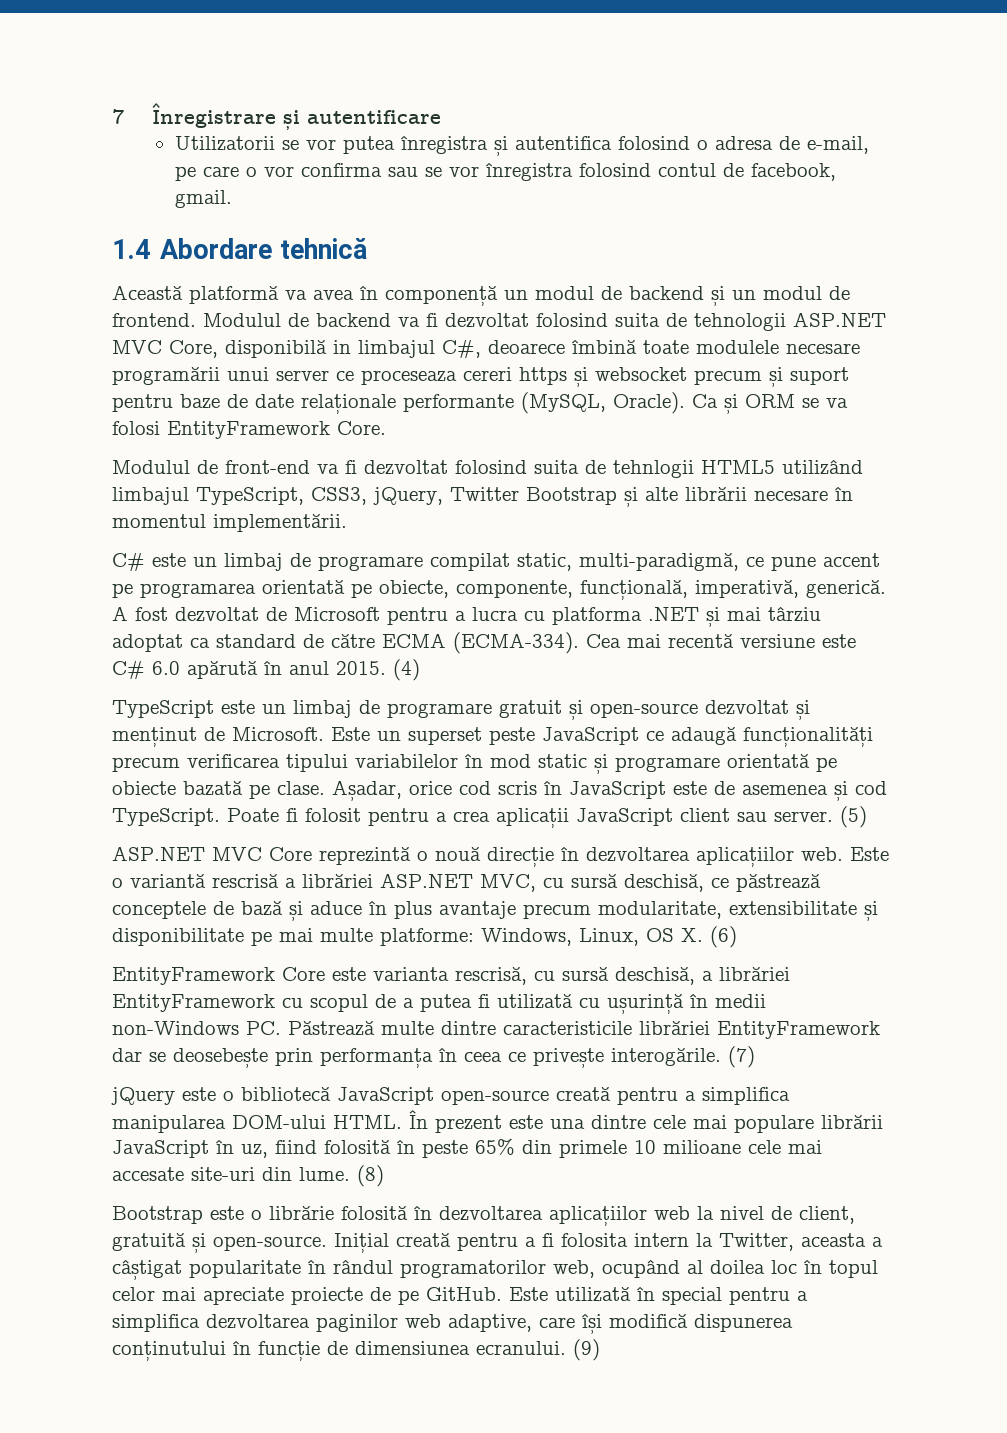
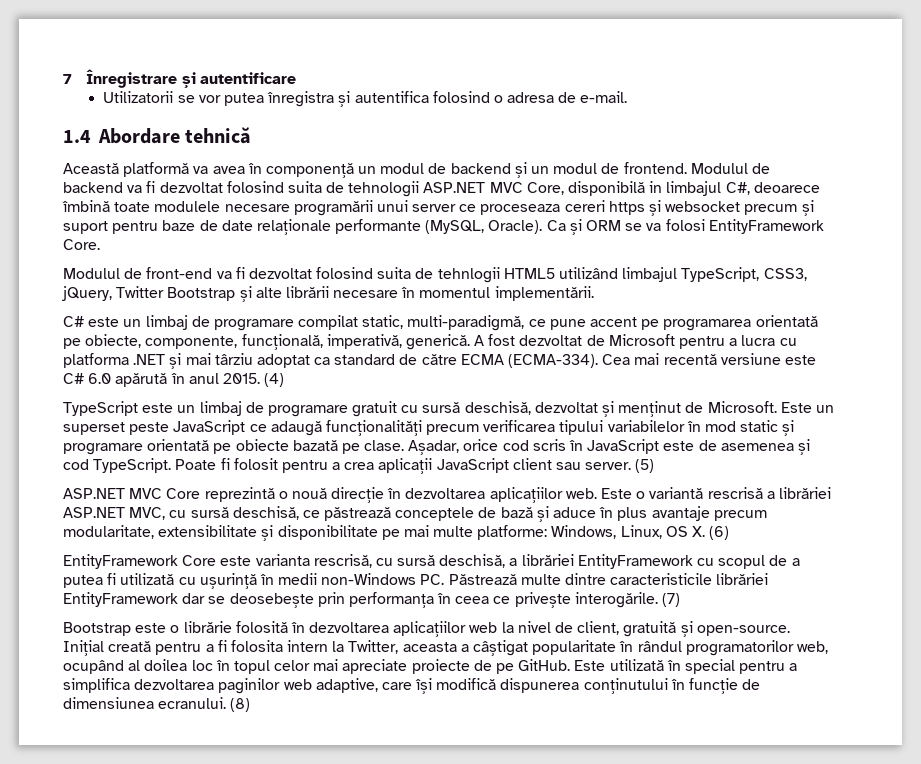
- Utilizatorii se vor putea înregistra și autentifica folosind o adresa de e-mail, pe care o vor confirma sau se vor înregistra folosind contul de facebook, gmail.
+ Utilizatorii se vor putea înregistra și autentifica folosind o adresa de e-mail.
- TypeScript este un limbaj de programare gratuit și open-source dezvoltat și menținut de Microsoft.
+ TypeScript este un limbaj de programare gratuit cu sursă deschisă, dezvoltat și menținut de Microsoft.
- jQuery este o bibliotecă JavaScript open-source creată pentru a simplifica manipularea DOM-ului HTML. În prezent este una dintre cele mai populare librării JavaScript în uz, fiind folosită în peste 65% din primele 10 milioane cele mai accesate site-uri din lume. (8)
- (9)
+ (8)

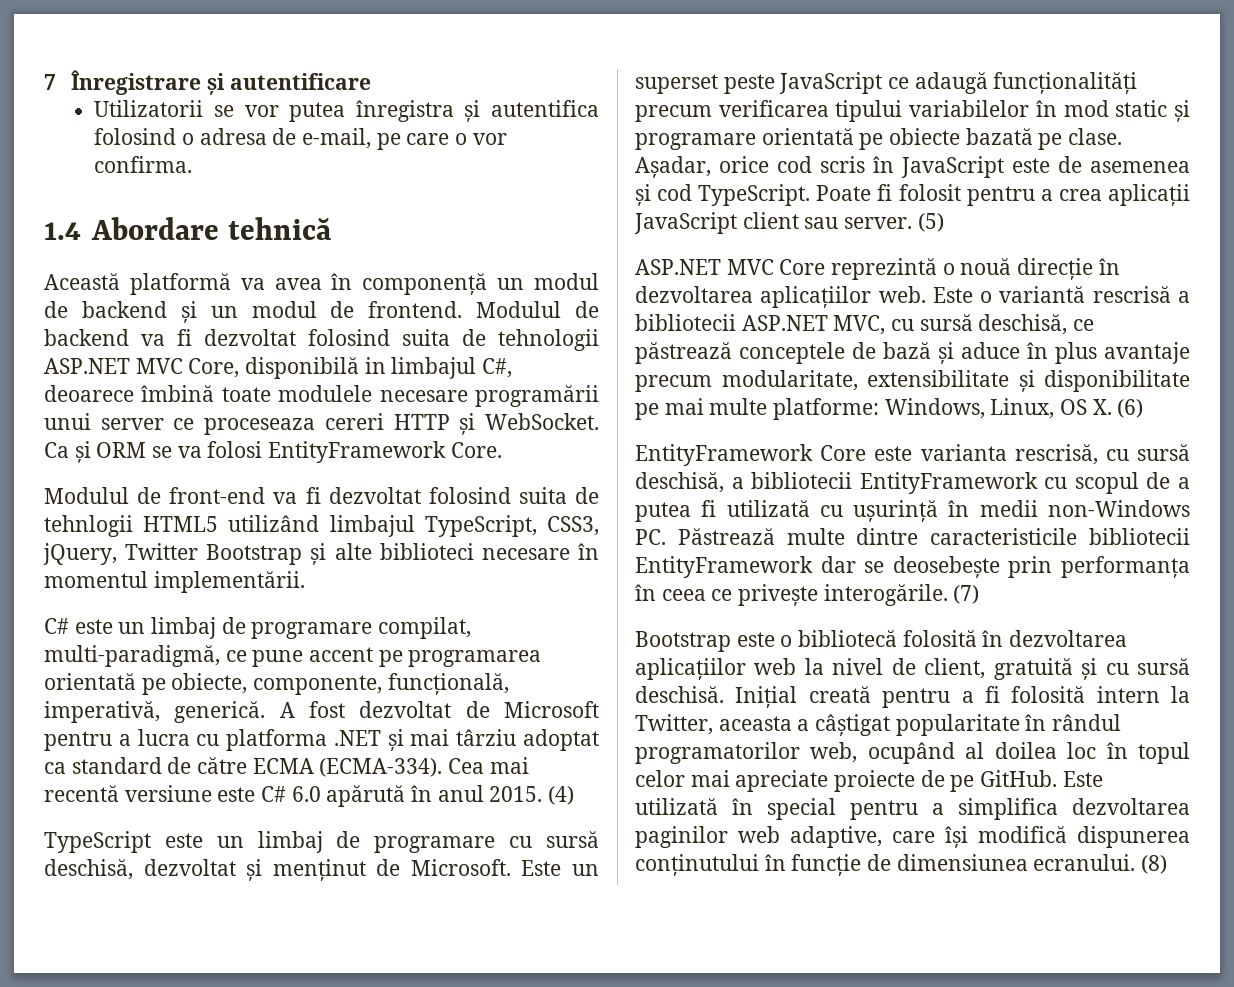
- Utilizatorii se vor putea înregistra și autentifica folosind o adresa de e-mail.
+ Utilizatorii se vor putea înregistra și autentifica folosind o adresa de e-mail, pe care o vor confirma.
- Modulul de backend va fi dezvoltat folosind suita de tehnologii ASP.NET MVC Core, disponibilă in limbajul C#, deoarece îmbină toate modulele necesare programării unui server ce proceseaza cereri https și websocket precum și suport pentru baze de date relaționale performante (MySQL, Oracle).
+ Modulul de backend va fi dezvoltat folosind suita de tehnologii ASP.NET MVC Core, disponibilă in limbajul C#, deoarece îmbină toate modulele necesare programării unui server ce proceseaza cereri HTTP și WebSocket.
- Modulul de front-end va fi dezvoltat folosind suita de tehnlogii HTML5 utilizând limbajul TypeScript, CSS3, jQuery, Twitter Bootstrap și alte librării necesare în momentul implementării.
+ Modulul de front-end va fi dezvoltat folosind suita de tehnlogii HTML5 utilizând limbajul TypeScript, CSS3, jQuery, Twitter Bootstrap și alte biblioteci necesare în momentul implementării.
- C# este un limbaj de programare compilat static, multi-paradigmă, ce pune accent pe programarea orientată pe obiecte, componente, funcțională, imperativă, generică.
+ C# este un limbaj de programare compilat, multi-paradigmă, ce pune accent pe programarea orientată pe obiecte, componente, funcțională, imperativă, generică.
- TypeScript este un limbaj de programare gratuit cu sursă deschisă, dezvoltat și menținut de Microsoft.
+ TypeScript este un limbaj de programare cu sursă deschisă, dezvoltat și menținut de Microsoft.
- Este o variantă rescrisă a librăriei ASP.NET MVC, cu sursă deschisă, ce păstrează conceptele de bază și aduce în plus avantaje precum modularitate, extensibilitate și disponibilitate pe mai multe platforme: Windows, Linux, OS X. (6)
+ Este o variantă rescrisă a bibliotecii ASP.NET MVC, cu sursă deschisă, ce păstrează conceptele de bază și aduce în plus avantaje precum modularitate, extensibilitate și disponibilitate pe mai multe platforme: Windows, Linux, OS X. (6)
- EntityFramework Core este varianta rescrisă, cu sursă deschisă, a librăriei EntityFramework cu scopul de a putea fi utilizată cu ușurință în medii non-Windows PC. Păstrează multe dintre caracteristicile librăriei EntityFramework dar se deosebește prin performanța în ceea ce privește interogările.
+ EntityFramework Core este varianta rescrisă, cu sursă deschisă, a bibliotecii EntityFramework cu scopul de a putea fi utilizată cu ușurință în medii non-Windows PC. Păstrează multe dintre caracteristicile bibliotecii EntityFramework dar se deosebește prin performanța în ceea ce privește interogările.
- Bootstrap este o librărie folosită în dezvoltarea aplicațiilor web la nivel de client, gratuită și open-source.
+ Bootstrap este o bibliotecă folosită în dezvoltarea aplicațiilor web la nivel de client, gratuită și cu sursă deschisă.
- Inițial creată pentru a fi folosita intern la Twitter, aceasta a câștigat popularitate în rândul programatorilor web, ocupând al doilea loc în topul celor mai apreciate proiecte de pe GitHub.
+ Inițial creată pentru a fi folosită intern la Twitter, aceasta a câștigat popularitate în rândul programatorilor web, ocupând al doilea loc în topul celor mai apreciate proiecte de pe GitHub.

